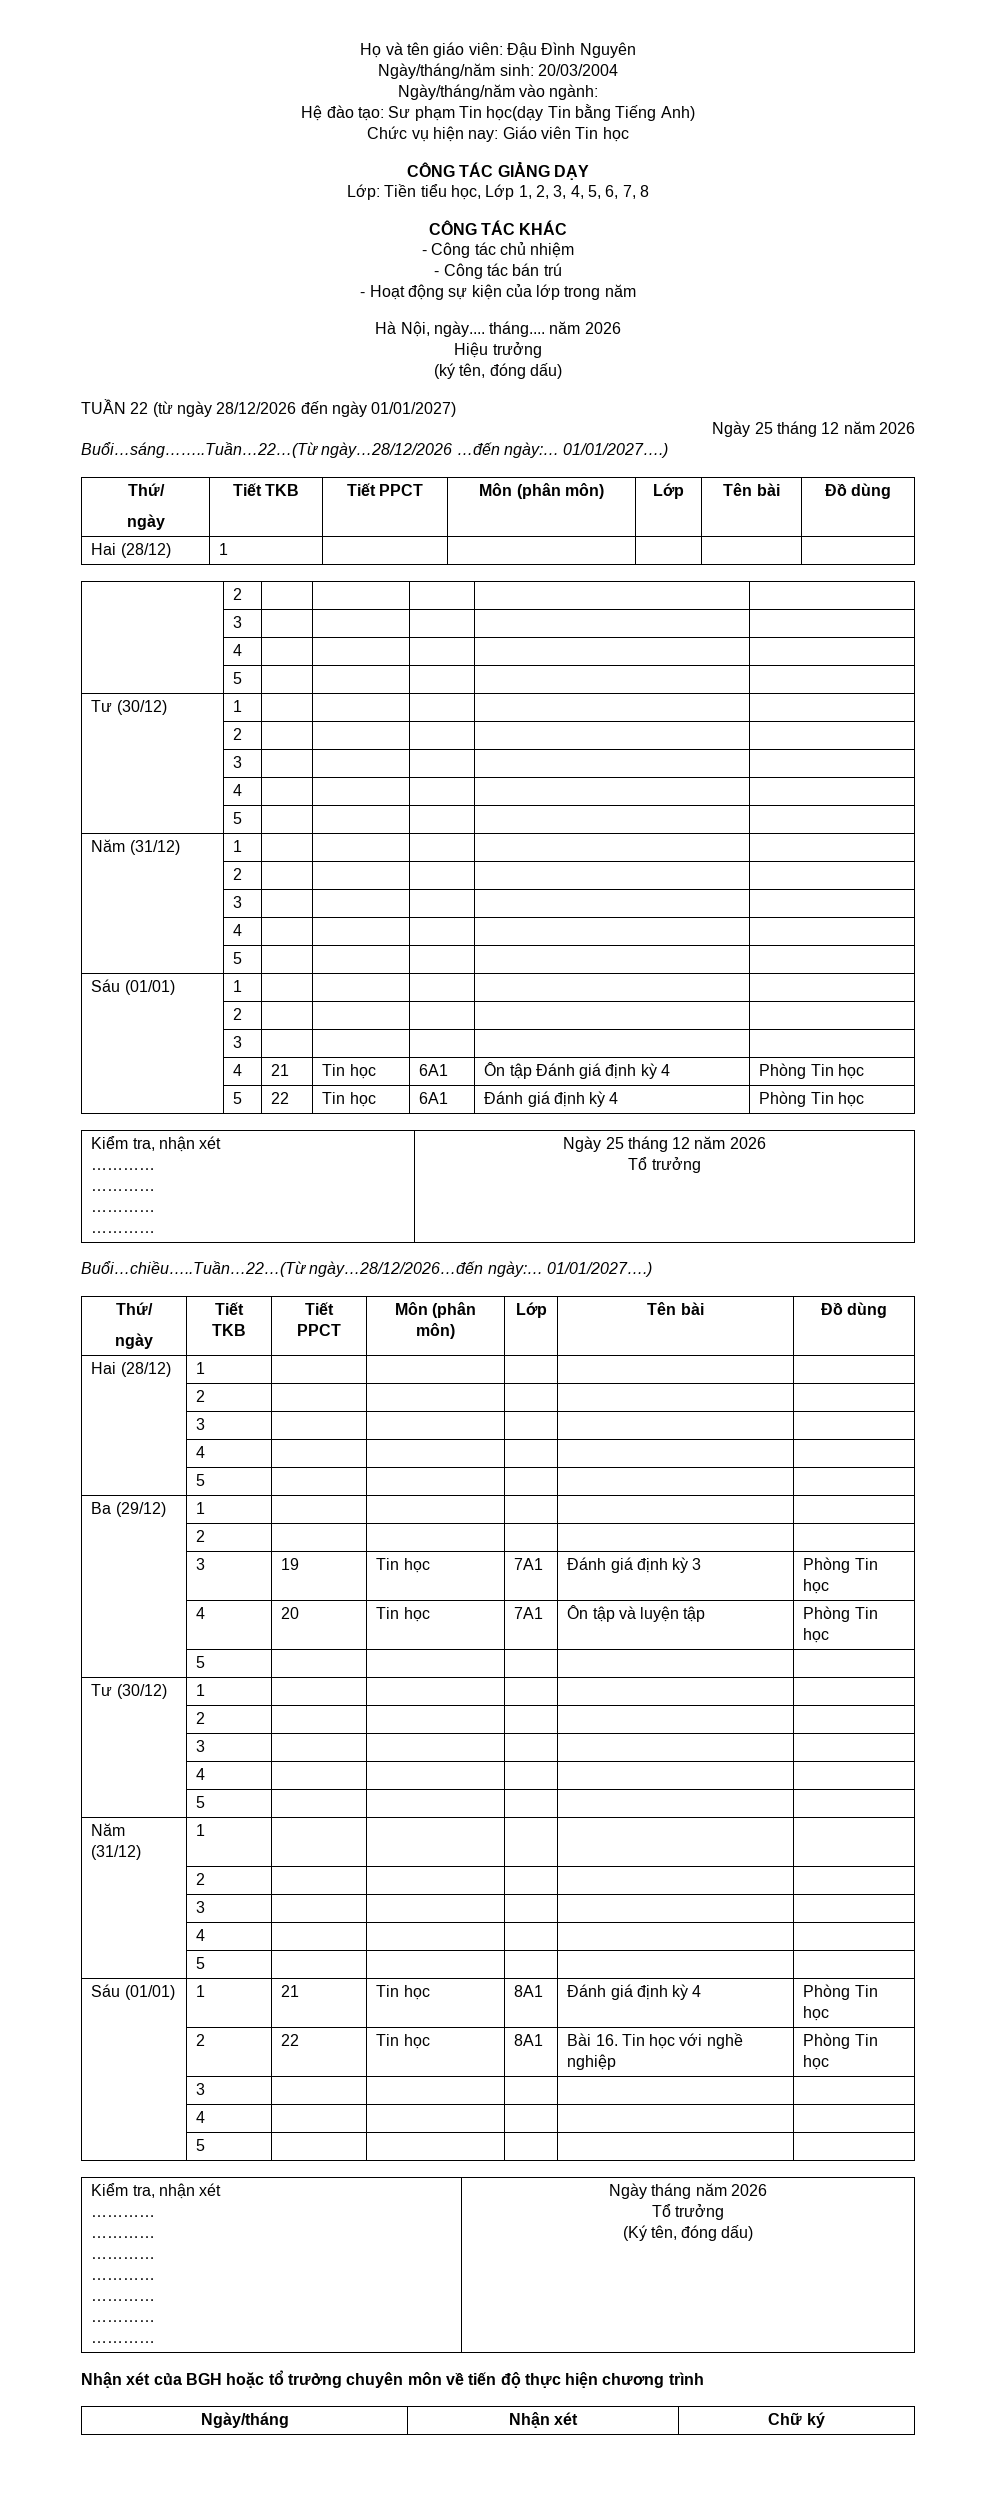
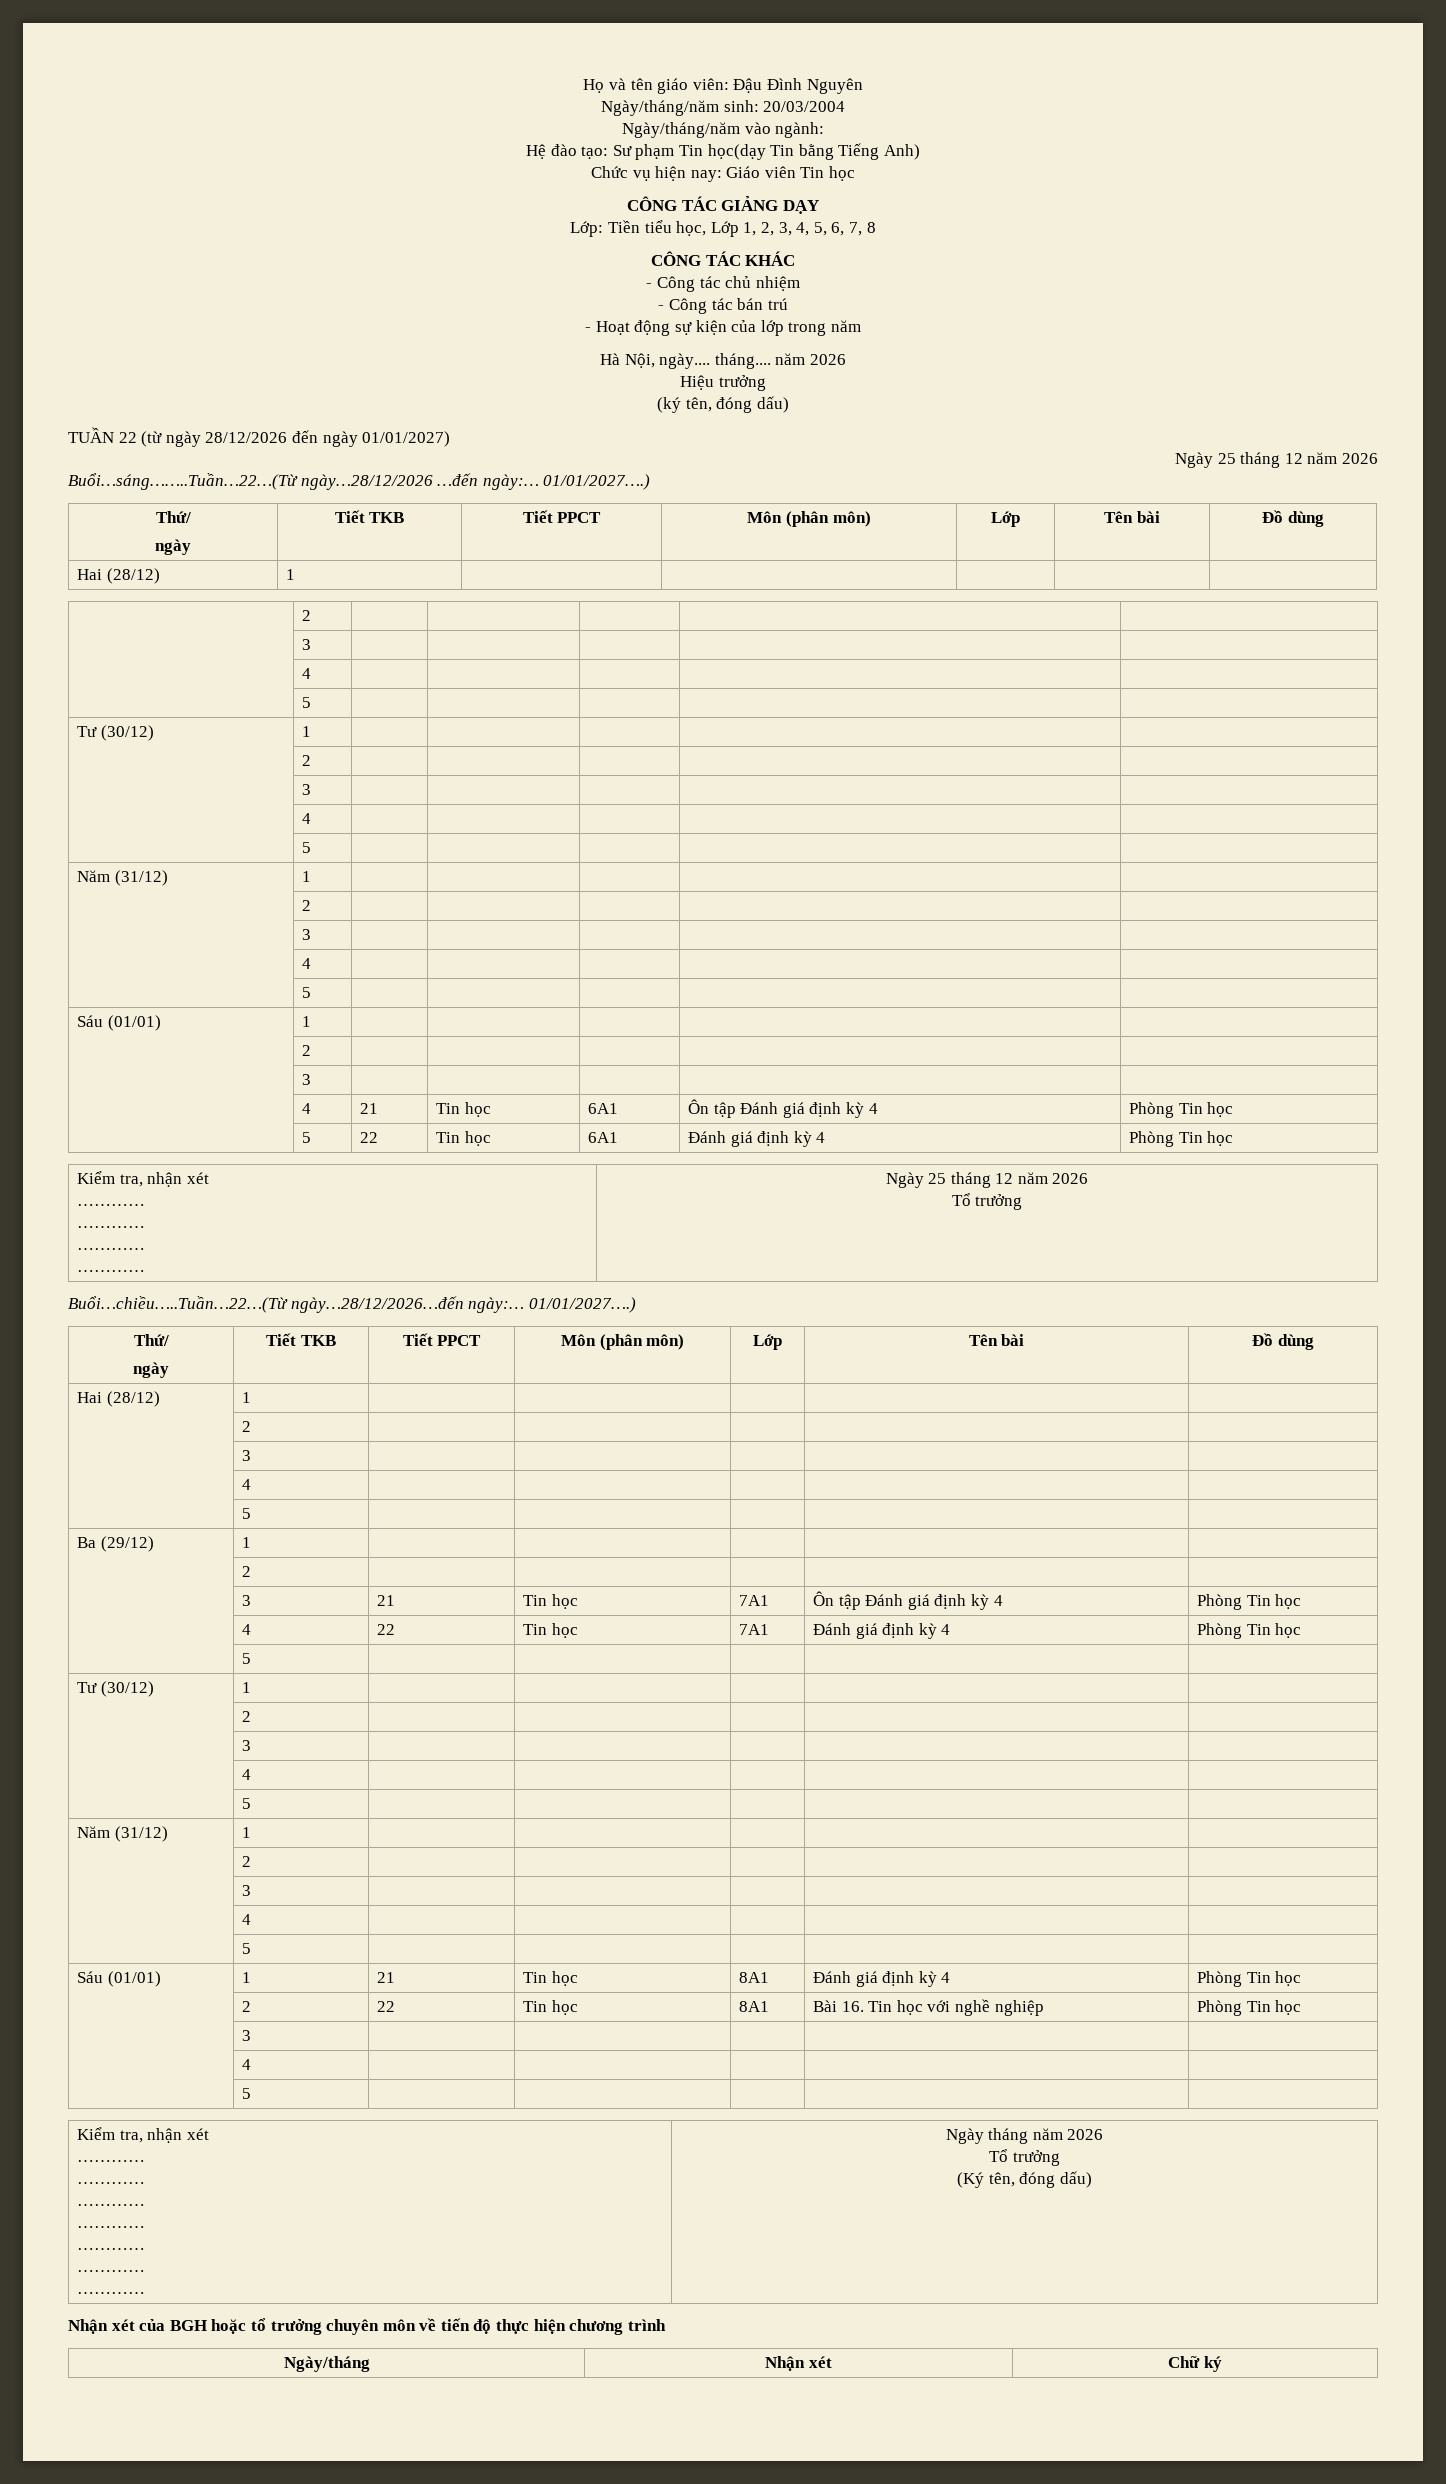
- | 3 | 19 | Tin học | 7A1 | Đánh giá định kỳ 3 | Phòng Tin học
- | 4 | 20 | Tin học | 7A1 | Ôn tập và luyện tập | Phòng Tin học
+ | 3 | 21 | Tin học | 7A1 | Ôn tập Đánh giá định kỳ 4 | Phòng Tin học
+ | 4 | 22 | Tin học | 7A1 | Đánh giá định kỳ 4 | Phòng Tin học

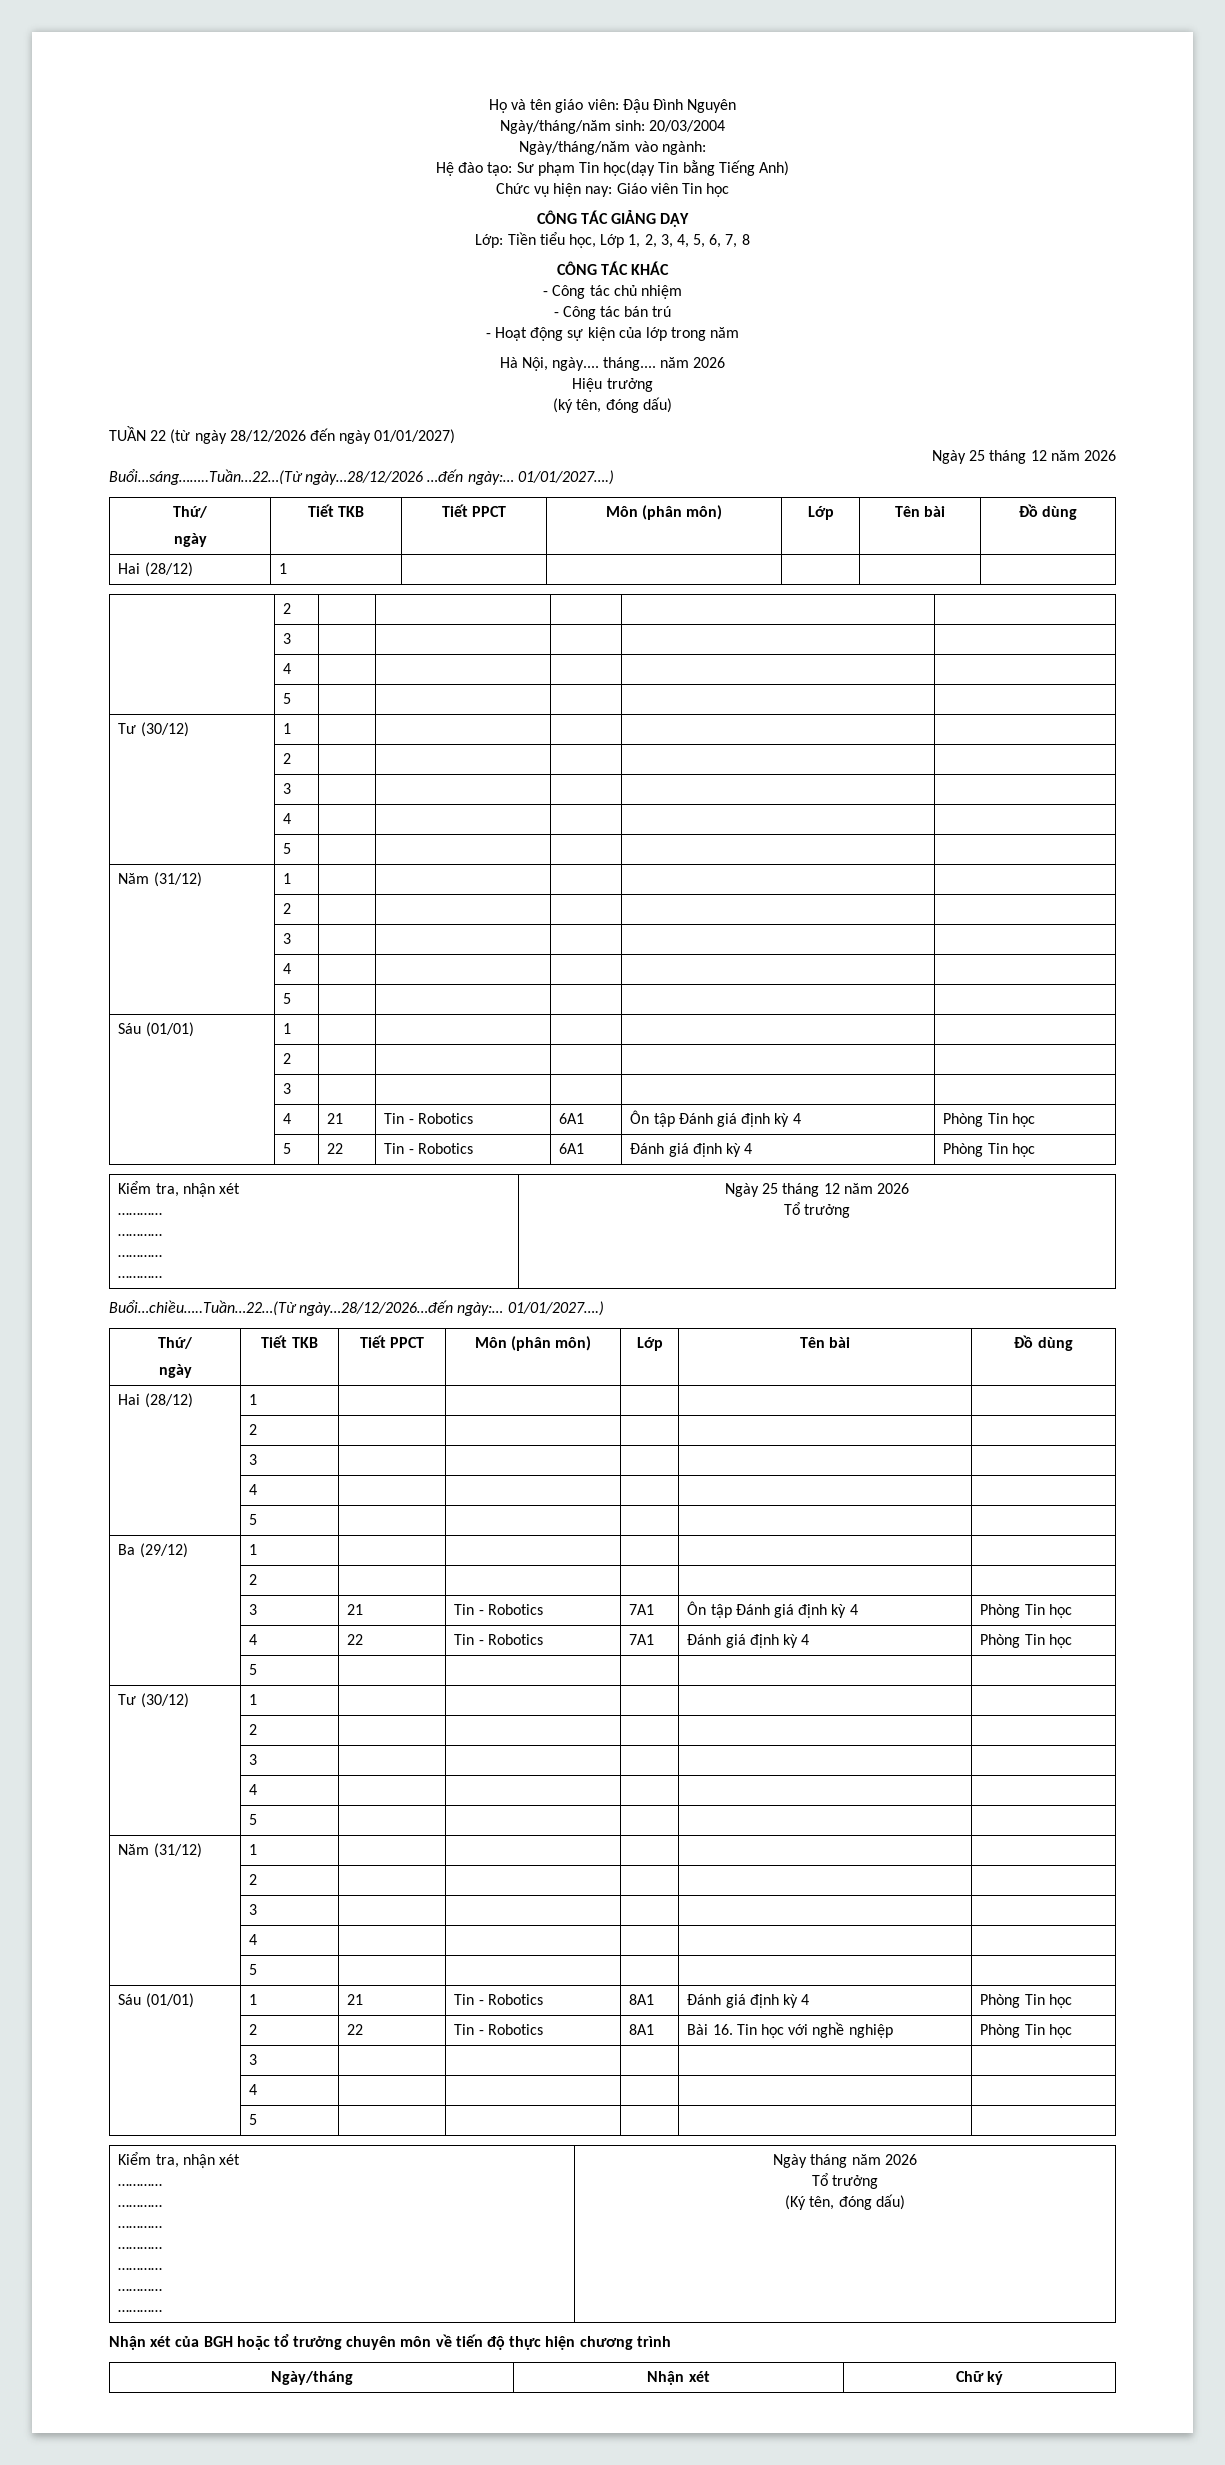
- | 4 | 21 | Tin học | 6A1 | Ôn tập Đánh giá định kỳ 4 | Phòng Tin học
+ | 4 | 21 | Tin - Robotics | 6A1 | Ôn tập Đánh giá định kỳ 4 | Phòng Tin học
- | 5 | 22 | Tin học | 6A1 | Đánh giá định kỳ 4 | Phòng Tin học
+ | 5 | 22 | Tin - Robotics | 6A1 | Đánh giá định kỳ 4 | Phòng Tin học
- | 3 | 21 | Tin học | 7A1 | Ôn tập Đánh giá định kỳ 4 | Phòng Tin học
+ | 3 | 21 | Tin - Robotics | 7A1 | Ôn tập Đánh giá định kỳ 4 | Phòng Tin học
- | 4 | 22 | Tin học | 7A1 | Đánh giá định kỳ 4 | Phòng Tin học
+ | 4 | 22 | Tin - Robotics | 7A1 | Đánh giá định kỳ 4 | Phòng Tin học
- Sáu (01/01) | 1 | 21 | Tin học | 8A1 | Đánh giá định kỳ 4 | Phòng Tin học
+ Sáu (01/01) | 1 | 21 | Tin - Robotics | 8A1 | Đánh giá định kỳ 4 | Phòng Tin học
- | 2 | 22 | Tin học | 8A1 | Bài 16. Tin học với nghề nghiệp | Phòng Tin học
+ | 2 | 22 | Tin - Robotics | 8A1 | Bài 16. Tin học với nghề nghiệp | Phòng Tin học

